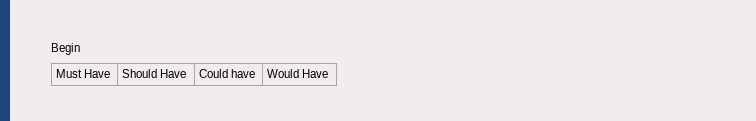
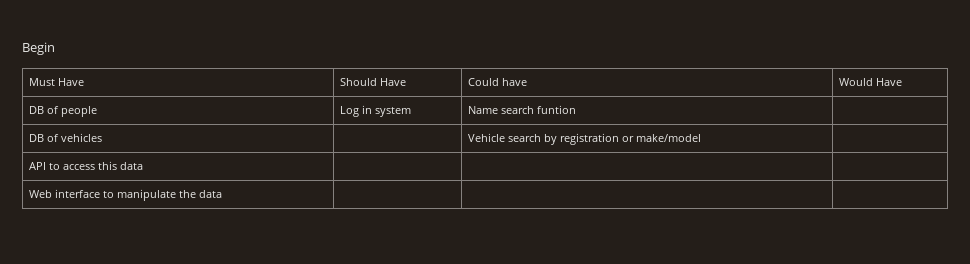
+ DB of people | Log in system | Name search funtion |
+ DB of vehicles | | Vehicle search by registration or make/model |
+ API to access this data | | |
+ Web interface to manipulate the data | | |

